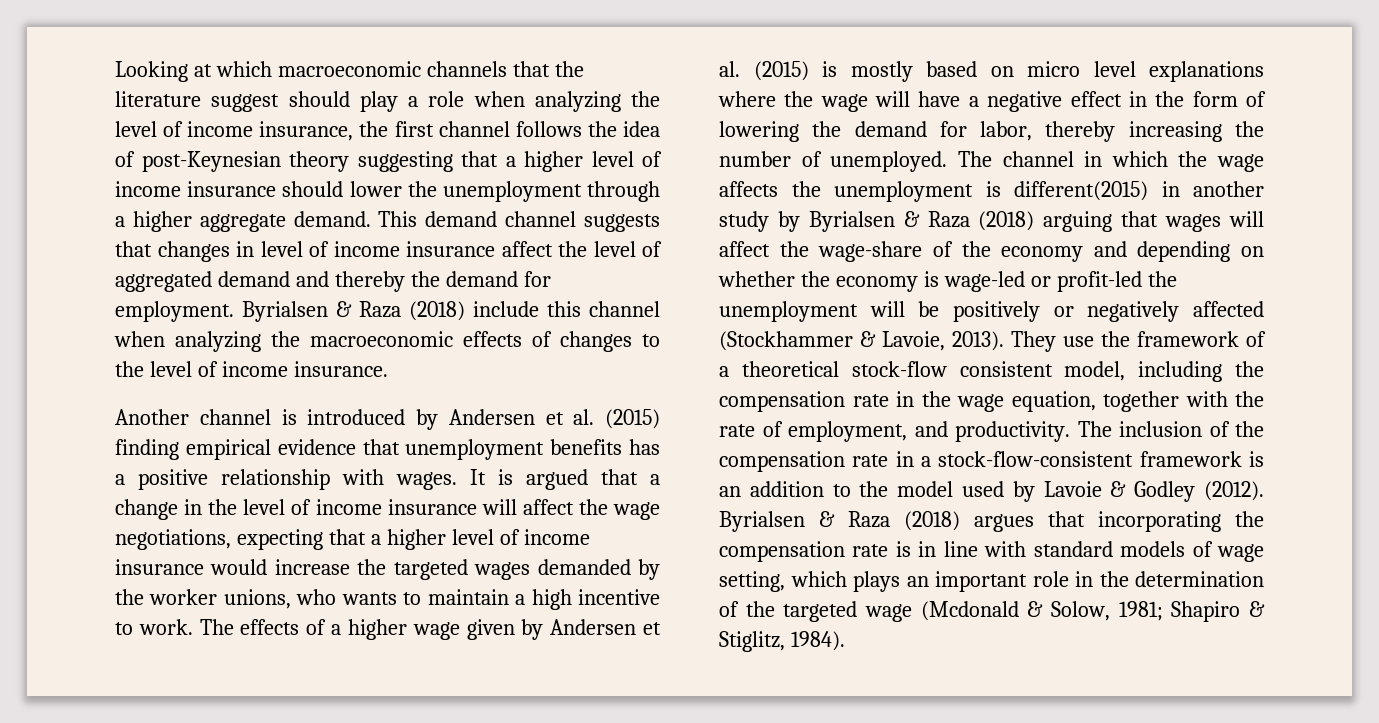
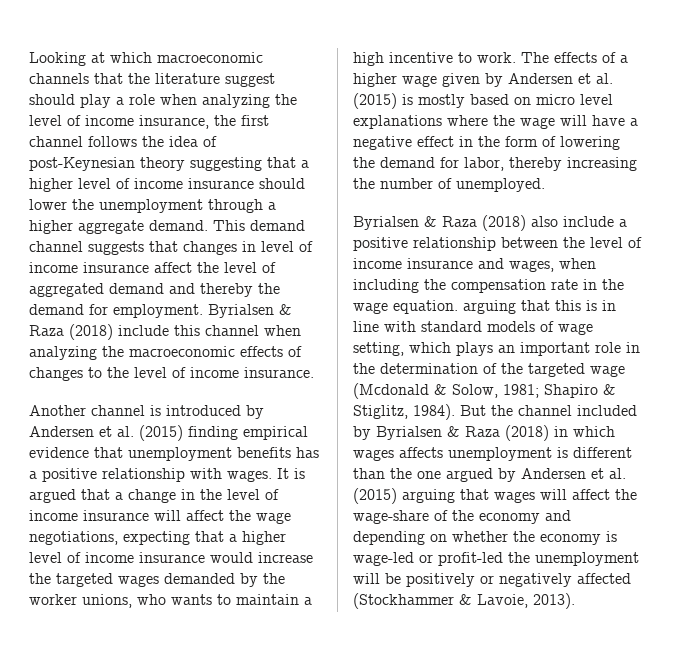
- The effects of a higher wage given by Andersen et al. (2015) is mostly based on micro level explanations where the wage will have a negative effect in the form of lowering the demand for labor, thereby increasing the number of unemployed. The channel in which the wage affects the unemployment is different(2015) in another study by Byrialsen & Raza (2018) arguing that wages will affect the wage-share of the economy and depending on whether the economy is wage-led or profit-led the unemployment will be positively or negatively affected (Stockhammer & Lavoie, 2013). They use the framework of a theoretical stock-flow consistent model, including the compensation rate in the wage equation, together with the rate of employment, and productivity. The inclusion of the compensation rate in a stock-flow-consistent framework is an addition to the model used by Lavoie & Godley (2012). Byrialsen & Raza (2018) argues that incorporating the compensation rate is in line with standard models of wage setting, which plays an important role in the determination of the targeted wage (Mcdonald & Solow, 1981; Shapiro & Stiglitz, 1984).
+ The effects of a higher wage given by Andersen et al. (2015) is mostly based on micro level explanations where the wage will have a negative effect in the form of lowering the demand for labor, thereby increasing the number of unemployed.
+ Byrialsen & Raza (2018) also include a positive relationship between the level of income insurance and wages, when including the compensation rate in the wage equation. arguing that this is in line with standard models of wage setting, which plays an important role in the determination of the targeted wage (Mcdonald & Solow, 1981; Shapiro & Stiglitz, 1984). But the channel included by Byrialsen & Raza (2018) in which wages affects unemployment is different than the one argued by Andersen et al. (2015) arguing that wages will affect the wage-share of the economy and depending on whether the economy is wage-led or profit-led the unemployment will be positively or negatively affected (Stockhammer & Lavoie, 2013).

